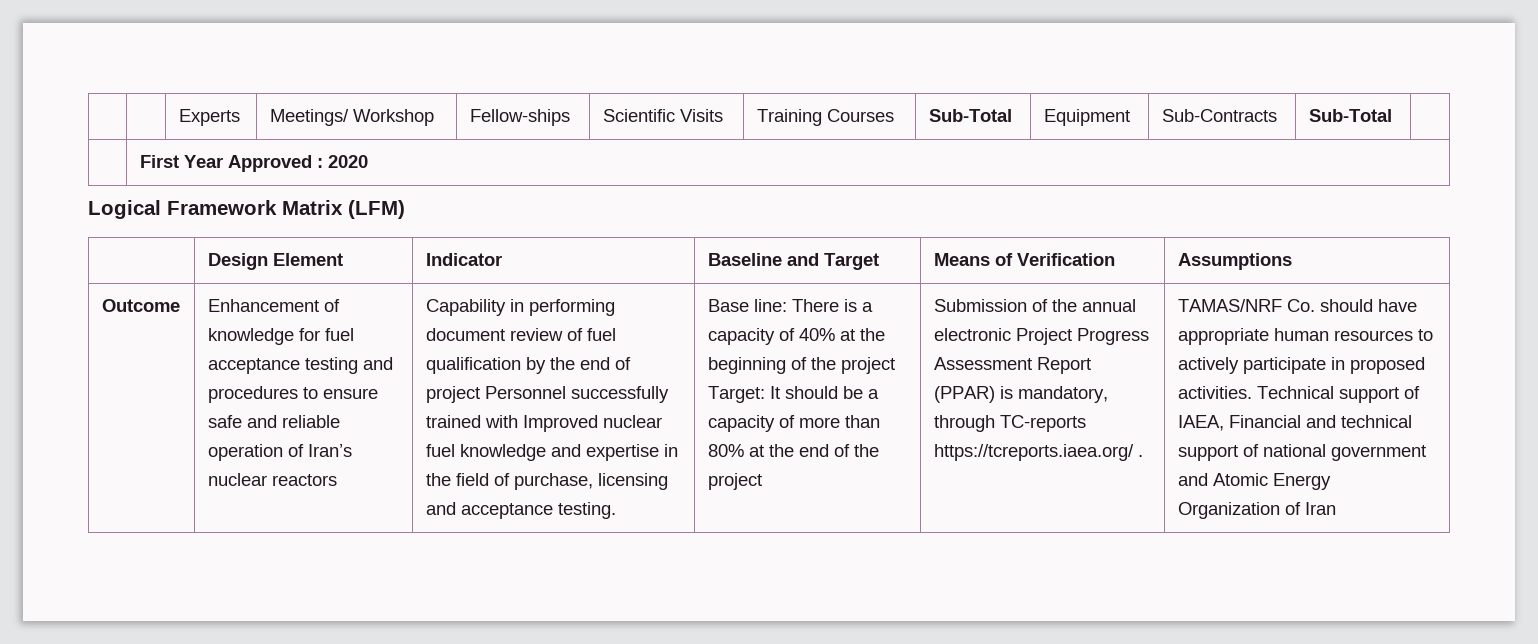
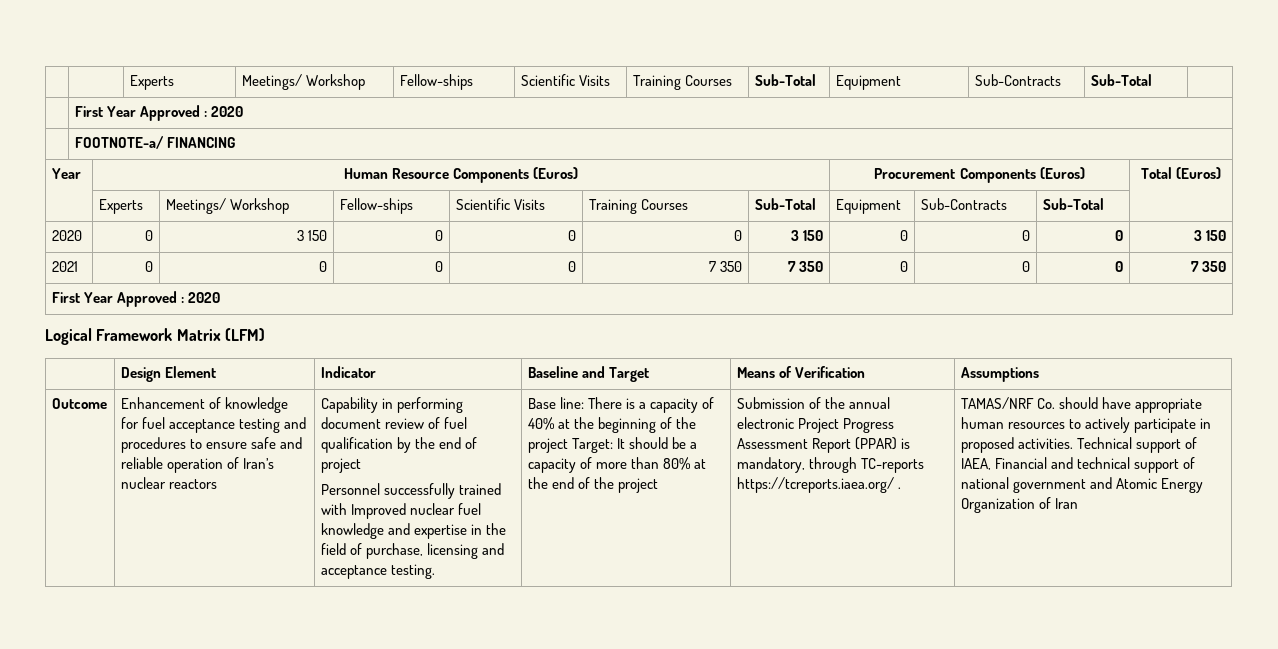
+ | FOOTNOTE-a/ FINANCING
+ Year | Human Resource Components (Euros) | Procurement Components (Euros) | Total (Euros)
+ | Experts | Meetings/ Workshop | Fellow-ships | Scientific Visits | Training Courses | Sub-Total | Equipment | Sub-Contracts | Sub-Total |
+ 2020 | 0 | 3 150 | 0 | 0 | 0 | 3 150 | 0 | 0 | 0 | 3 150
+ 2021 | 0 | 0 | 0 | 0 | 7 350 | 7 350 | 0 | 0 | 0 | 7 350
+ First Year Approved : 2020
- Capability in performing document review of fuel qualification by the end of project Personnel successfully trained with Improved nuclear fuel knowledge and expertise in the field of purchase, licensing and acceptance testing.
+ Capability in performing document review of fuel qualification by the end of project
+ Personnel successfully trained with Improved nuclear fuel knowledge and expertise in the field of purchase, licensing and acceptance testing.

